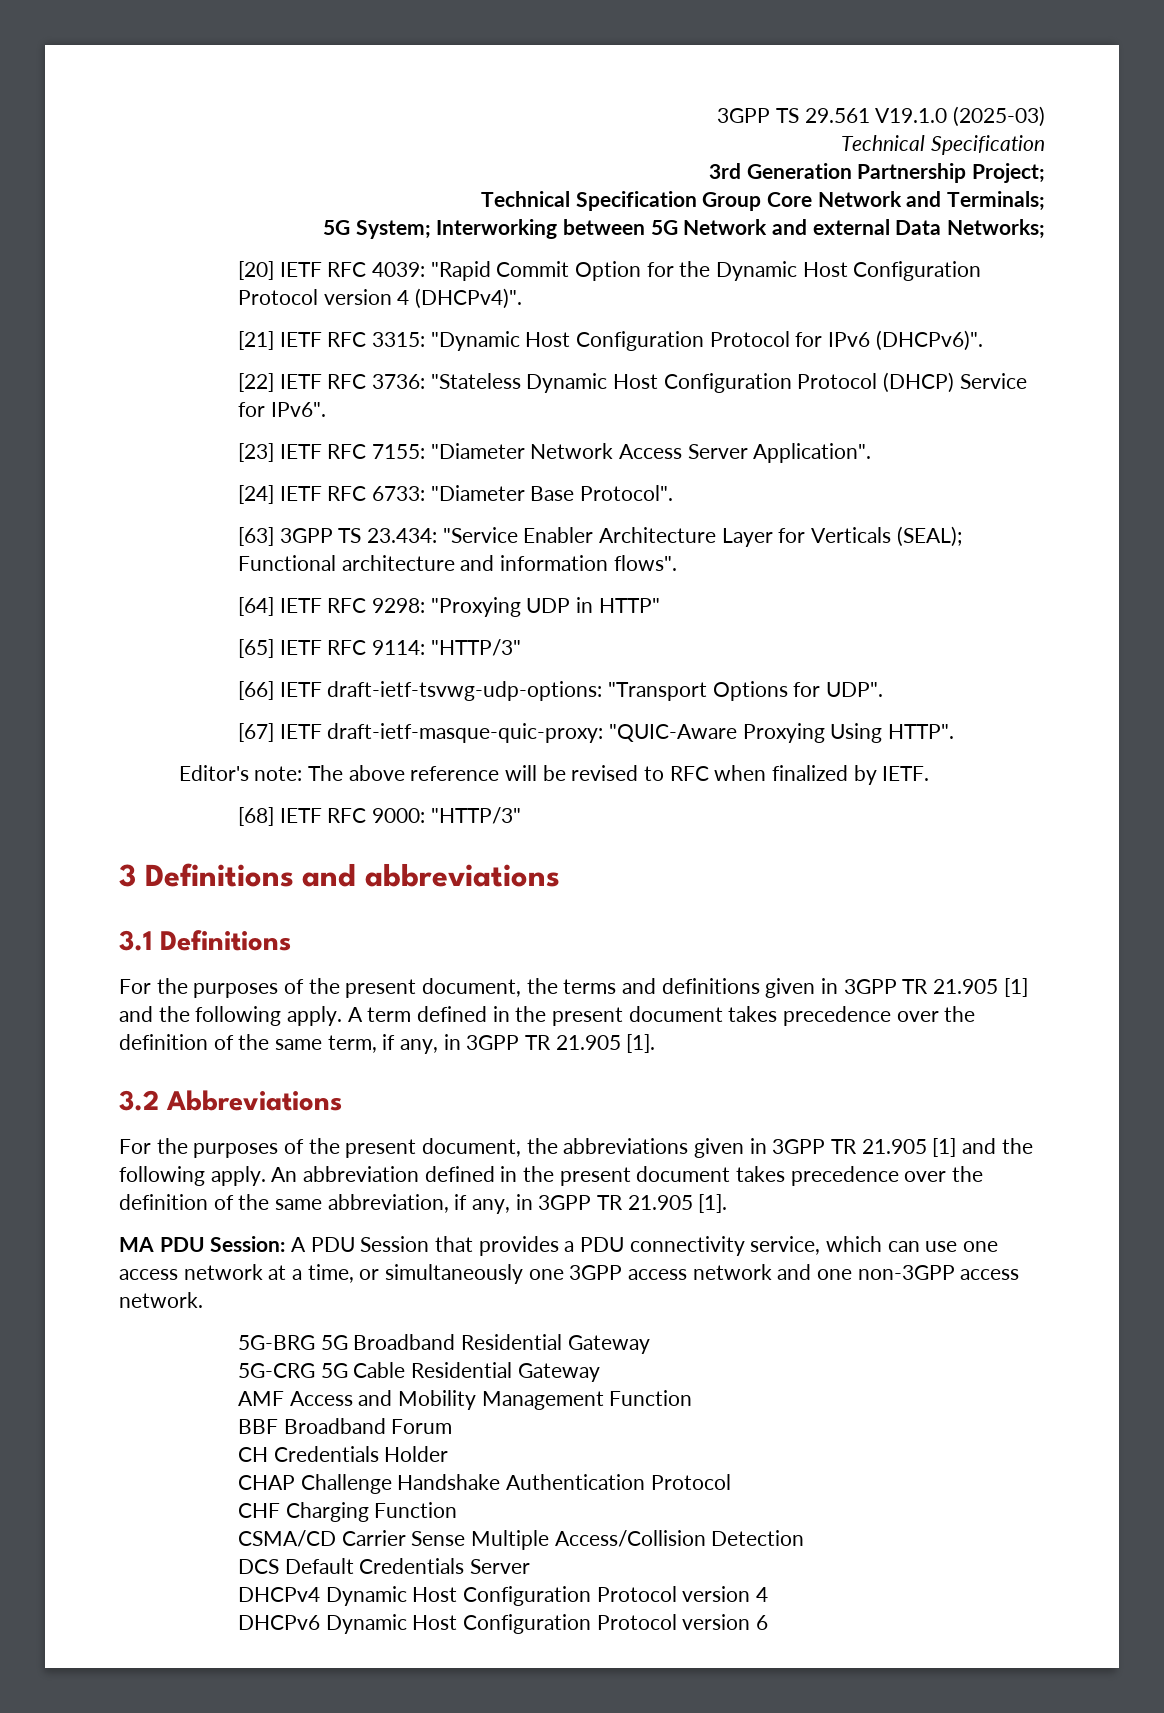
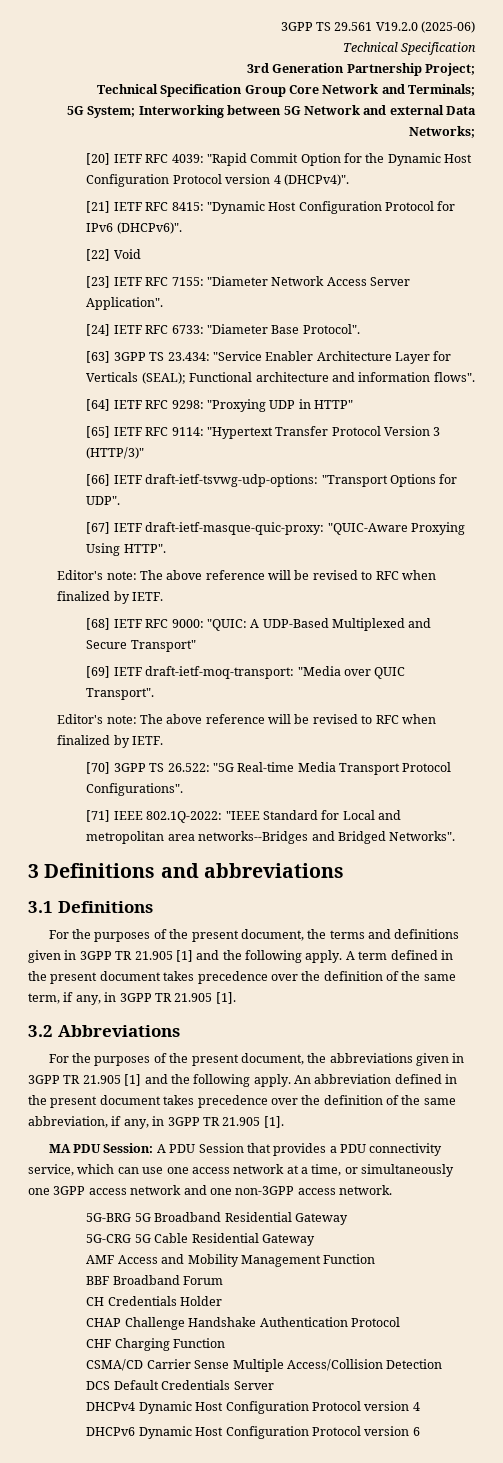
- 3GPP TS 29.561 V19.1.0 (2025-03)
+ 3GPP TS 29.561 V19.2.0 (2025-06)
- [21] IETF RFC 3315: "Dynamic Host Configuration Protocol for IPv6 (DHCPv6)".
+ [21] IETF RFC 8415: "Dynamic Host Configuration Protocol for IPv6 (DHCPv6)".
- [22] IETF RFC 3736: "Stateless Dynamic Host Configuration Protocol (DHCP) Service for IPv6".
+ [22] Void
- [65] IETF RFC 9114: "HTTP/3"
+ [65] IETF RFC 9114: "Hypertext Transfer Protocol Version 3 (HTTP/3)"
- [68] IETF RFC 9000: "HTTP/3"
+ [68] IETF RFC 9000: "QUIC: A UDP-Based Multiplexed and Secure Transport"
+ [69] IETF draft-ietf-moq-transport: "Media over QUIC Transport".
+ Editor's note: The above reference will be revised to RFC when finalized by IETF.
+ [70] 3GPP TS 26.522: "5G Real-time Media Transport Protocol Configurations".
+ [71] IEEE 802.1Q-2022: "IEEE Standard for Local and metropolitan area networks--Bridges and Bridged Networks".

